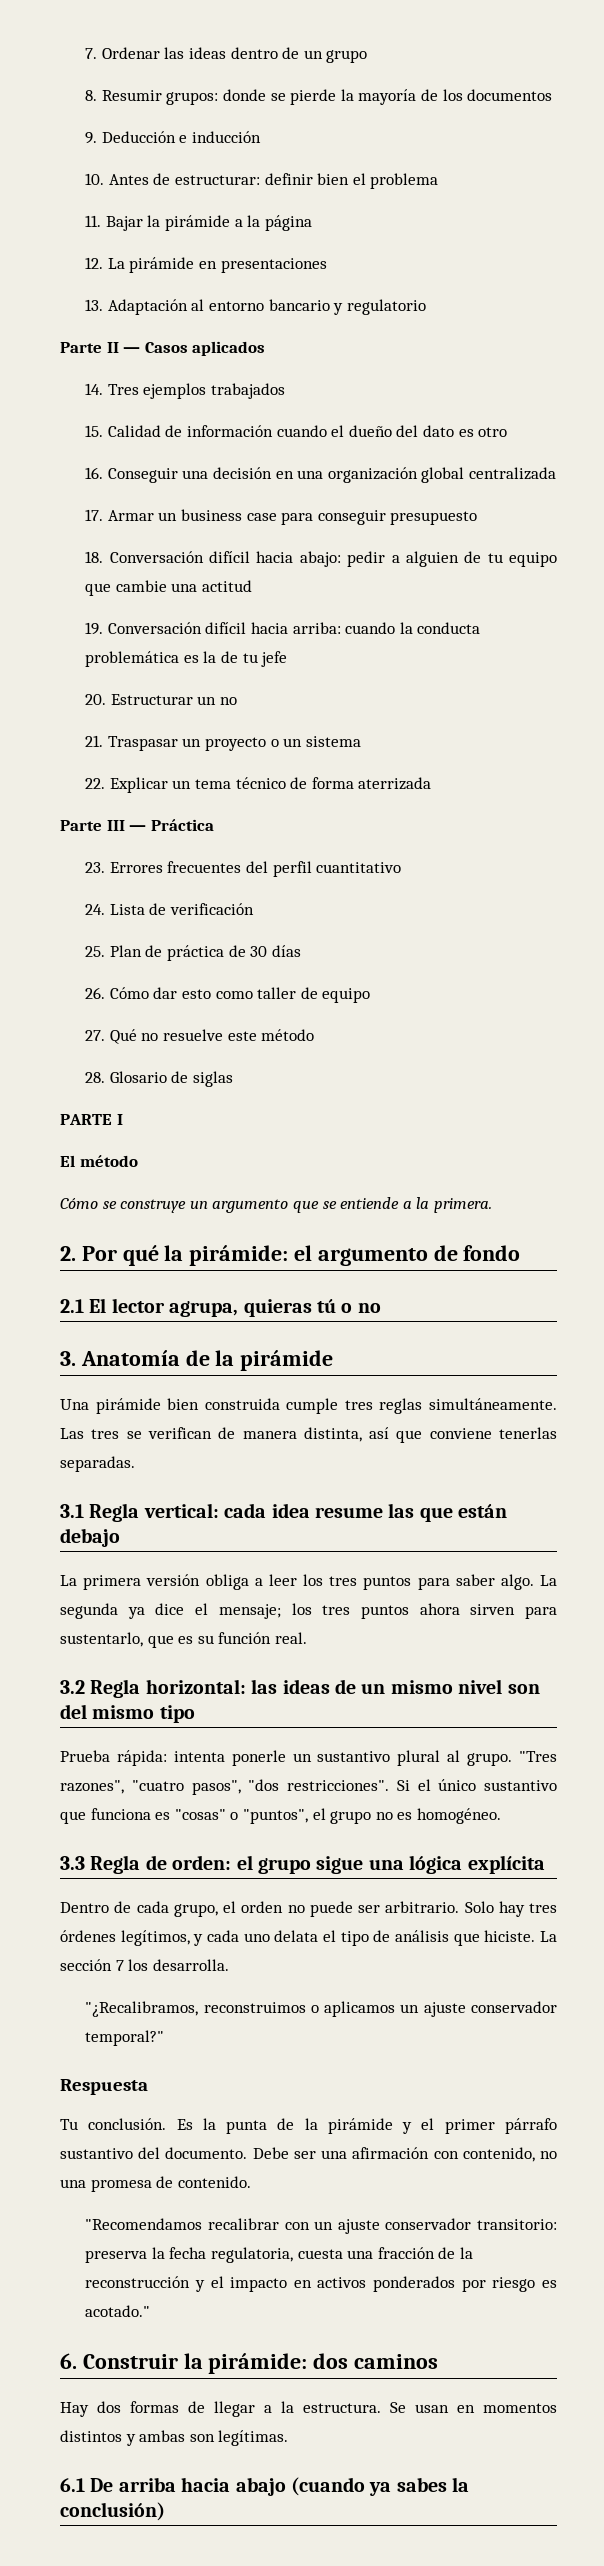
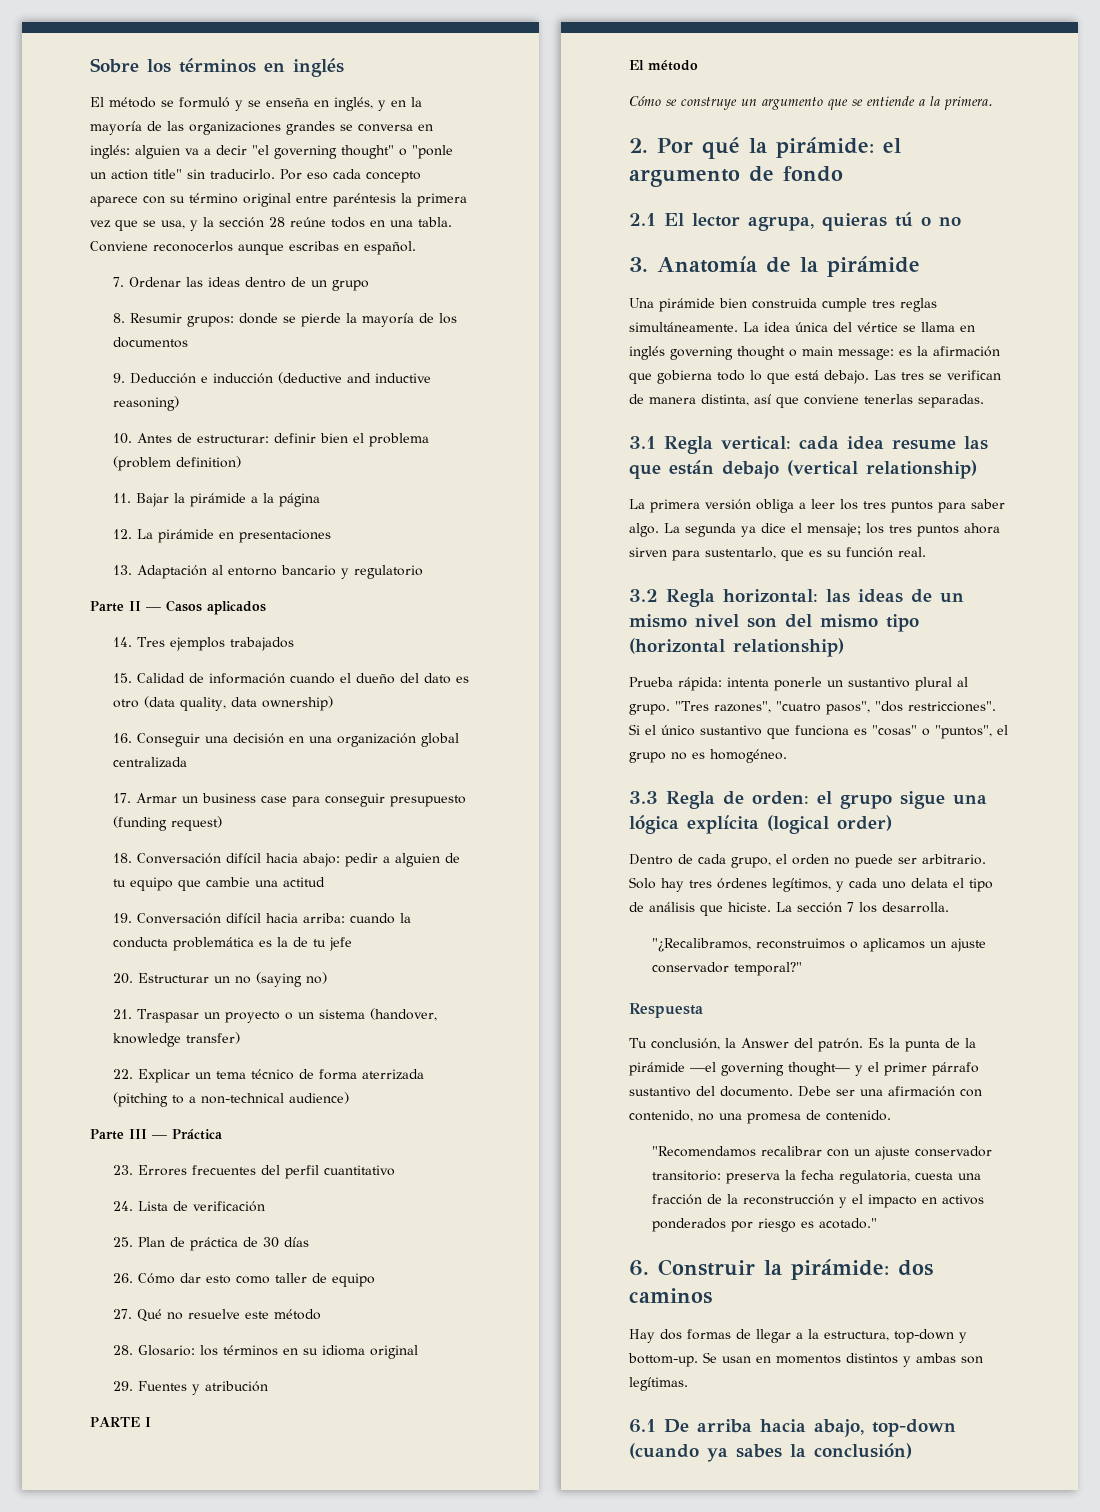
+ Sobre los términos en inglés
+ El método se formuló y se enseña en inglés, y en la mayoría de las organizaciones grandes se conversa en inglés: alguien va a decir "el governing thought" o "ponle un action title" sin traducirlo. Por eso cada concepto aparece con su término original entre paréntesis la primera vez que se usa, y la sección 28 reúne todos en una tabla. Conviene reconocerlos aunque escribas en español.
- 9. Deducción e inducción
+ 9. Deducción e inducción (deductive and inductive reasoning)
- 10. Antes de estructurar: definir bien el problema
+ 10. Antes de estructurar: definir bien el problema (problem definition)
- 15. Calidad de información cuando el dueño del dato es otro
+ 15. Calidad de información cuando el dueño del dato es otro (data quality, data ownership)
- 17. Armar un business case para conseguir presupuesto
+ 17. Armar un business case para conseguir presupuesto (funding request)
- 20. Estructurar un no
+ 20. Estructurar un no (saying no)
- 21. Traspasar un proyecto o un sistema
+ 21. Traspasar un proyecto o un sistema (handover, knowledge transfer)
- 22. Explicar un tema técnico de forma aterrizada
+ 22. Explicar un tema técnico de forma aterrizada (pitching to a non-technical audience)
- 28. Glosario de siglas
+ 28. Glosario: los términos en su idioma original
+ 29. Fuentes y atribución
+ La idea única del vértice se llama en inglés governing thought o main message: es la afirmación que gobierna todo lo que está debajo.
- 3.1 Regla vertical: cada idea resume las que están debajo
+ 3.1 Regla vertical: cada idea resume las que están debajo (vertical relationship)
- 3.2 Regla horizontal: las ideas de un mismo nivel son del mismo tipo
+ 3.2 Regla horizontal: las ideas de un mismo nivel son del mismo tipo (horizontal relationship)
- 3.3 Regla de orden: el grupo sigue una lógica explícita
+ 3.3 Regla de orden: el grupo sigue una lógica explícita (logical order)
- Tu conclusión.
+ Tu conclusión, la Answer del patrón.
- Es la punta de la pirámide y el primer párrafo sustantivo del documento.
+ Es la punta de la pirámide —el governing thought— y el primer párrafo sustantivo del documento.
- Hay dos formas de llegar a la estructura.
+ Hay dos formas de llegar a la estructura, top-down y bottom-up.
- 6.1 De arriba hacia abajo (cuando ya sabes la conclusión)
+ 6.1 De arriba hacia abajo, top-down (cuando ya sabes la conclusión)

